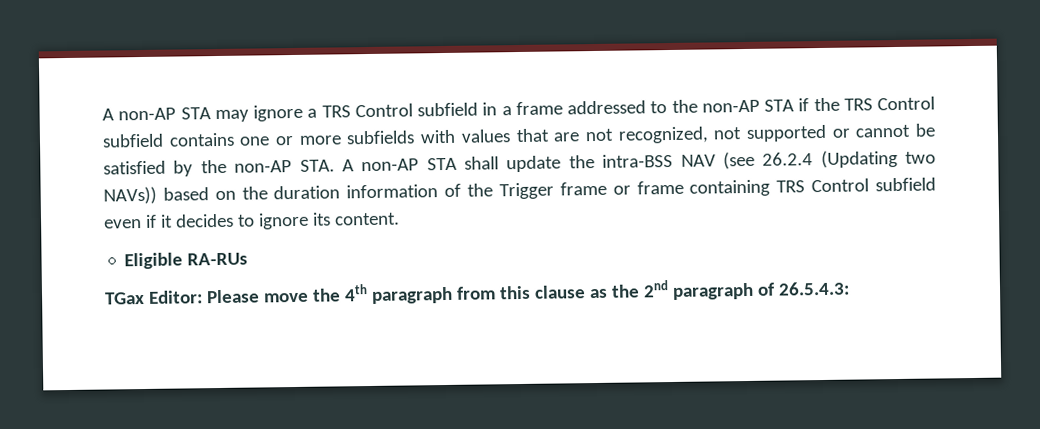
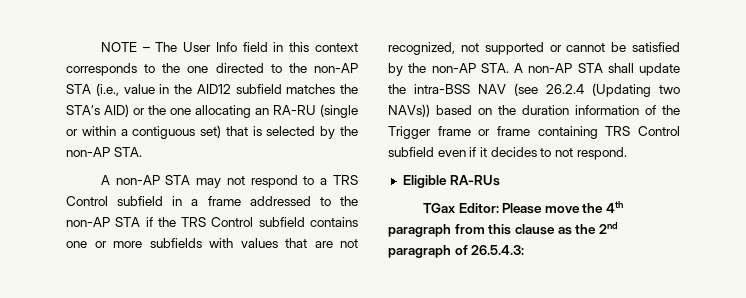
+ NOTE – The User Info field in this context corresponds to the one directed to the non-AP STA (i.e., value in the AID12 subfield matches the STA’s AID) or the one allocating an RA-RU (single or within a contiguous set) that is selected by the non-AP STA.
- A non-AP STA may ignore a TRS Control subfield in a frame addressed to the non-AP STA if the TRS Control subfield contains one or more subfields with values that are not recognized, not supported or cannot be satisfied by the non-AP STA. A non-AP STA shall update the intra-BSS NAV (see 26.2.4 (Updating two NAVs)) based on the duration information of the Trigger frame or frame containing TRS Control subfield even if it decides to ignore its content.
+ A non-AP STA may not respond to a TRS Control subfield in a frame addressed to the non-AP STA if the TRS Control subfield contains one or more subfields with values that are not recognized, not supported or cannot be satisfied by the non-AP STA. A non-AP STA shall update the intra-BSS NAV (see 26.2.4 (Updating two NAVs)) based on the duration information of the Trigger frame or frame containing TRS Control subfield even if it decides to not respond.

